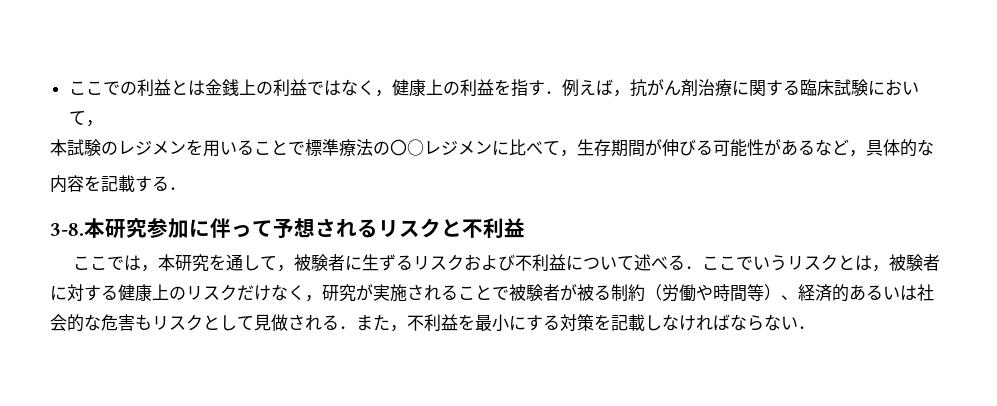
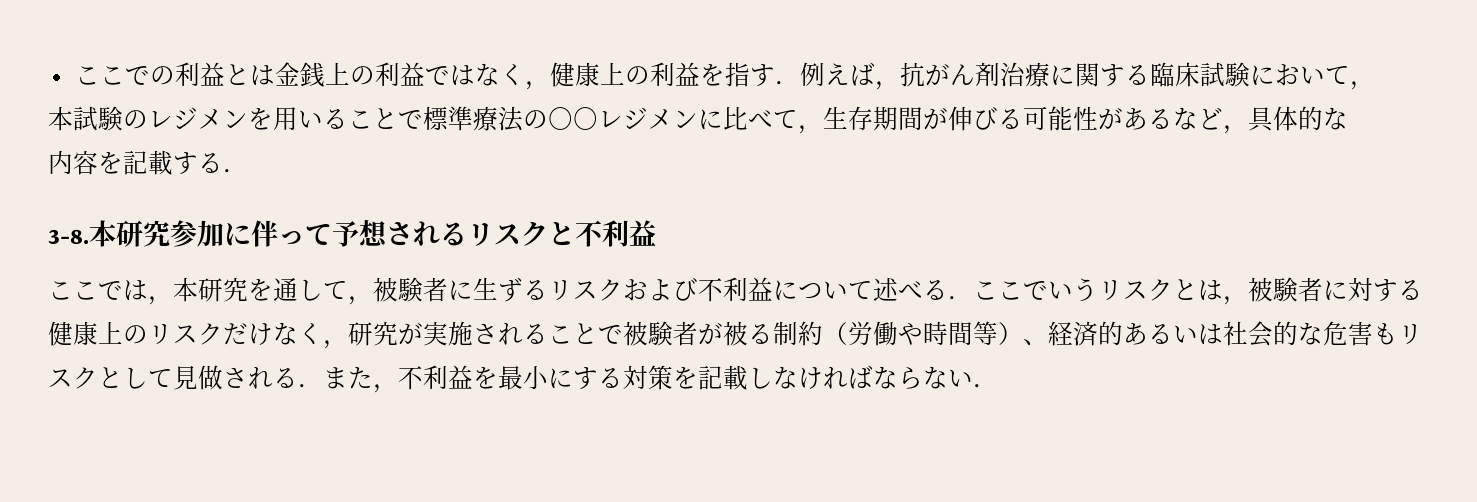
- 本試験のレジメンを用いることで標準療法の〇○レジメンに比べて，生存期間が伸びる可能性があるなど，具体的な
+ 本試験のレジメンを用いることで標準療法の○○レジメンに比べて，生存期間が伸びる可能性があるなど，具体的な

